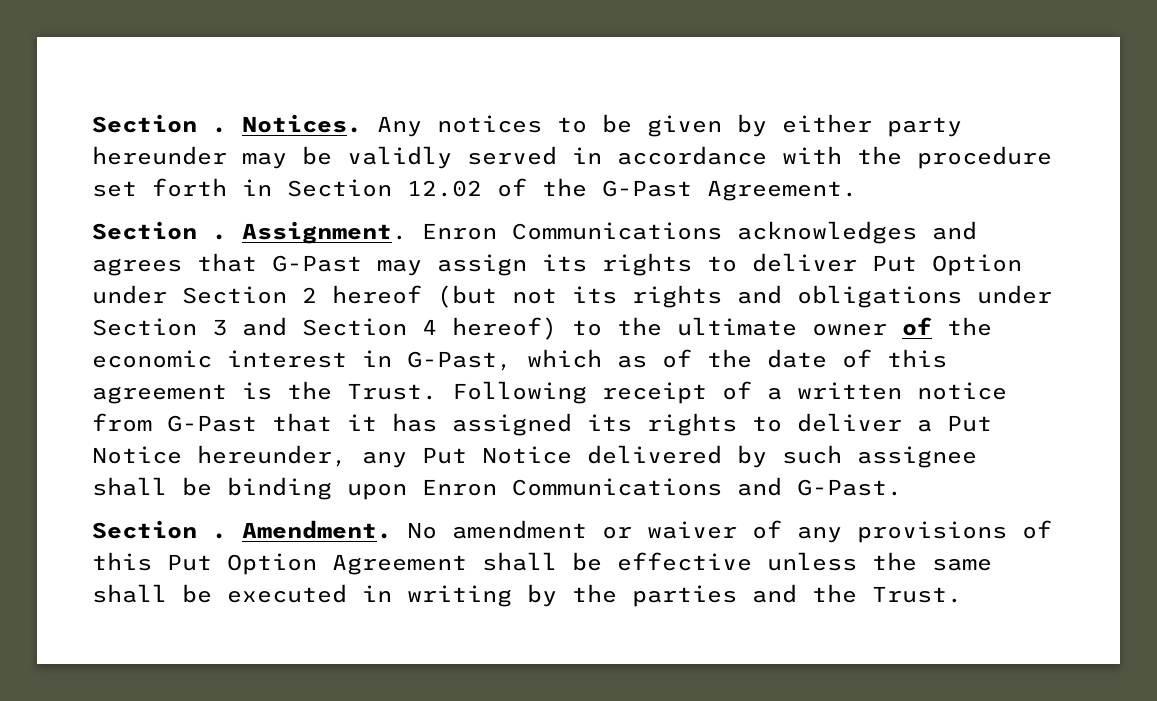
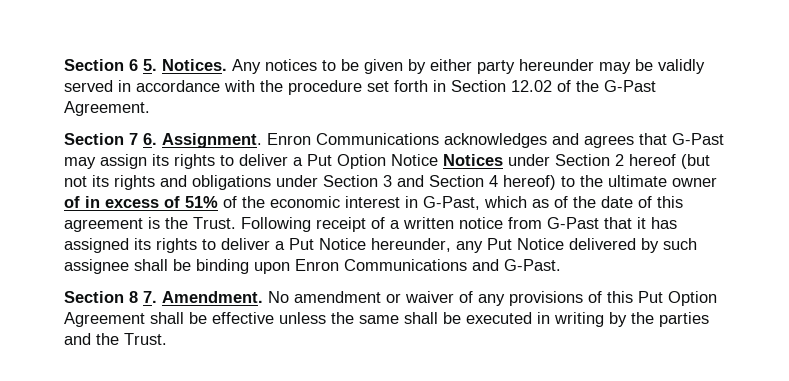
- Section . Notices.
+ Section 6 5. Notices.
- Section . Assignment.
+ Section 7 6. Assignment.
- Enron Communications acknowledges and agrees that G-Past may assign its rights to deliver Put Option under Section 2 hereof (but not its rights and obligations under Section 3 and Section 4 hereof) to the ultimate owner of the economic interest in G-Past, which as of the date of this agreement is the Trust.
+ Enron Communications acknowledges and agrees that G-Past may assign its rights to deliver a Put Option Notice Notices under Section 2 hereof (but not its rights and obligations under Section 3 and Section 4 hereof) to the ultimate owner of in excess of 51% of the economic interest in G-Past, which as of the date of this agreement is the Trust.
- Section . Amendment.
+ Section 8 7. Amendment.

